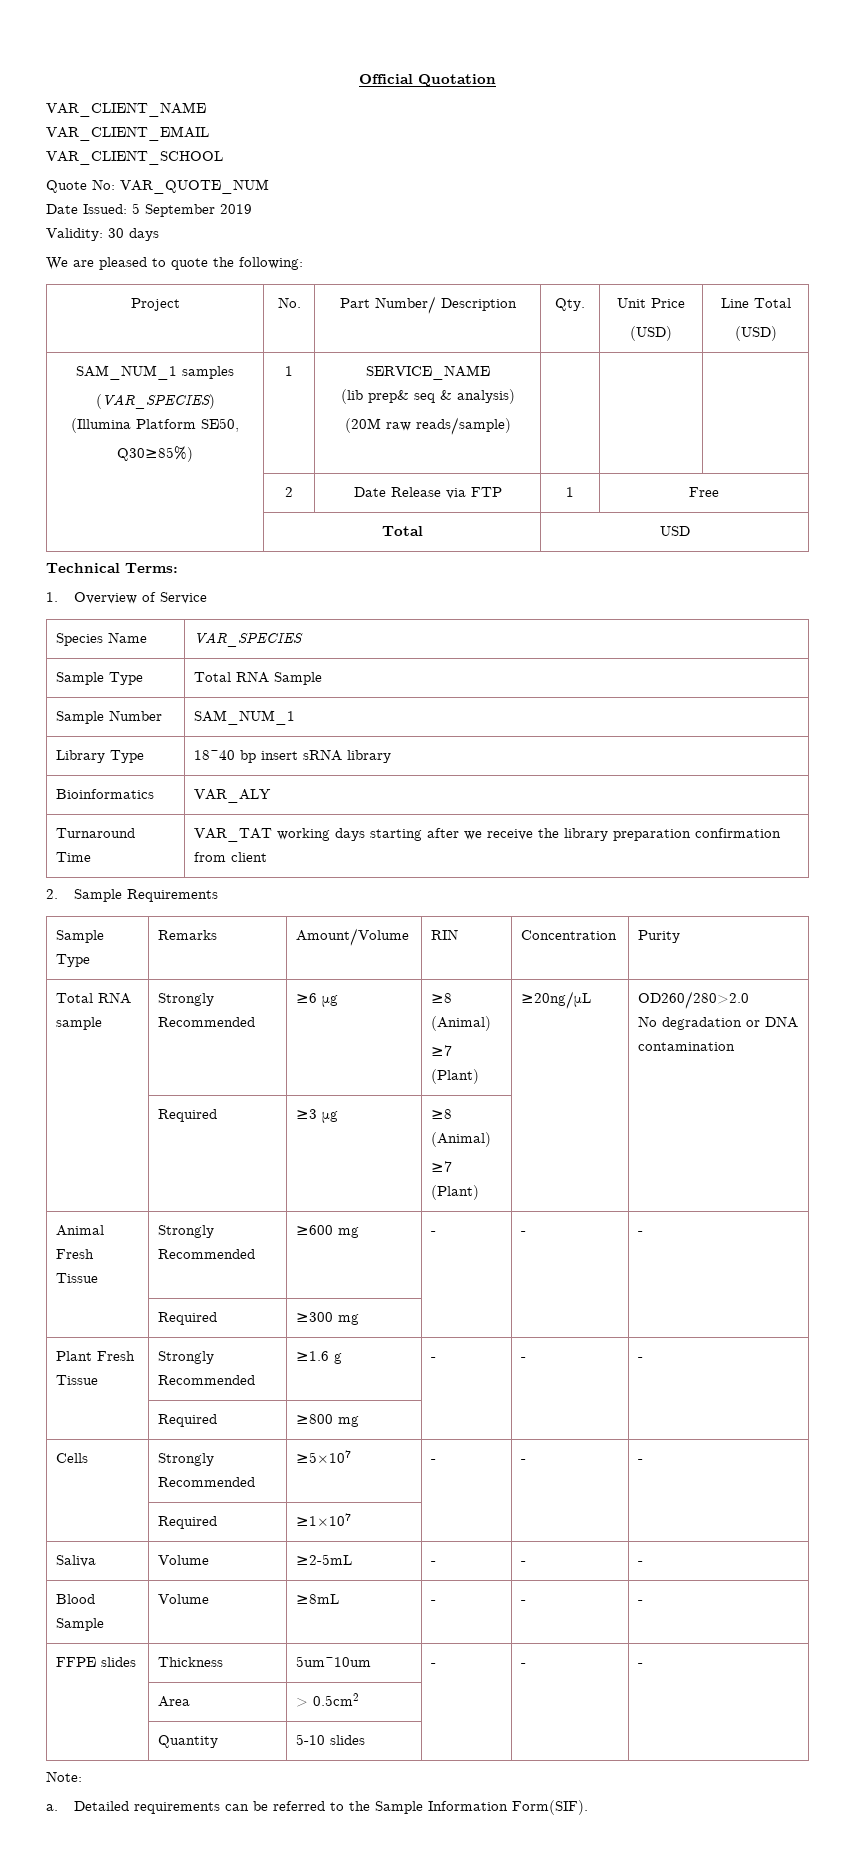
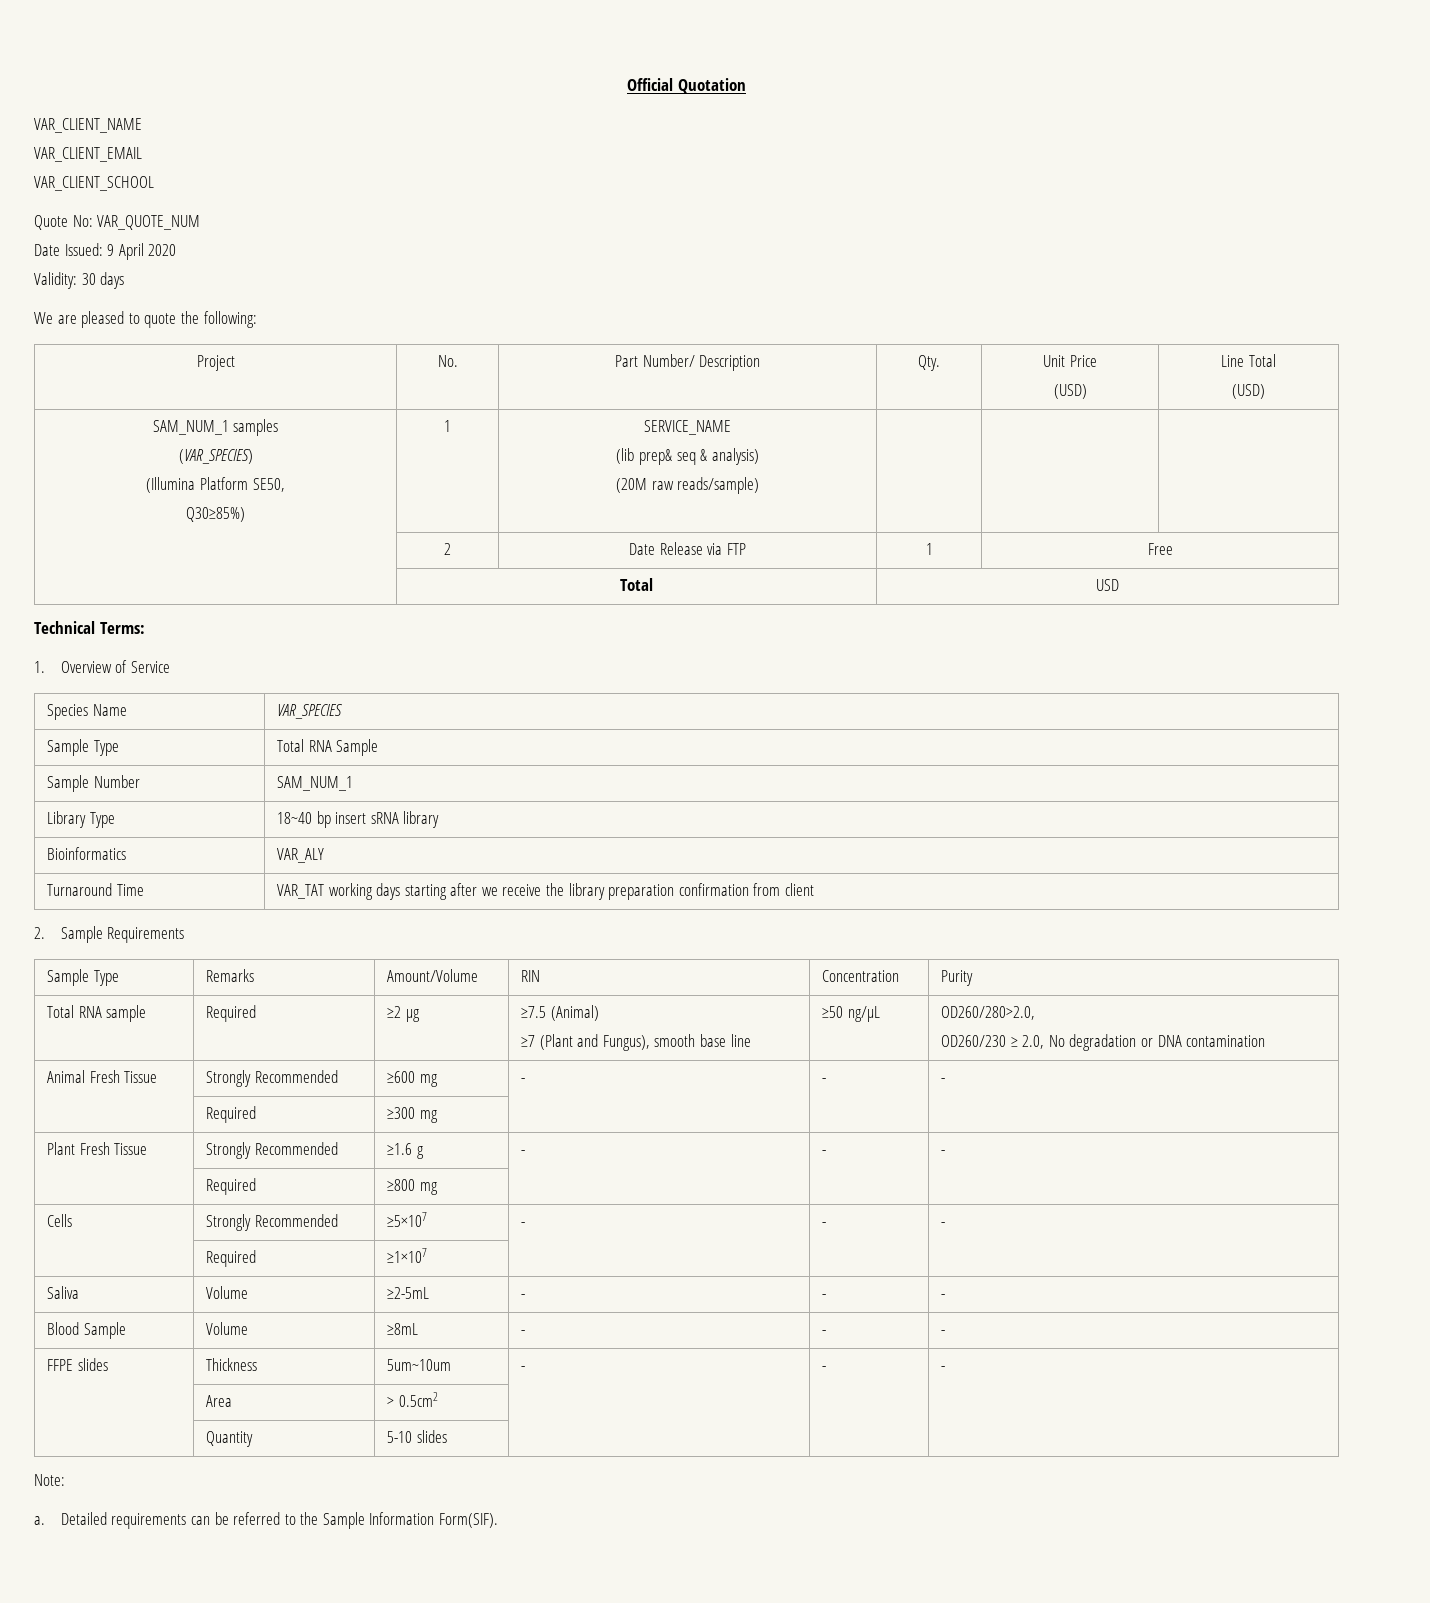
- Date Issued: 5 September 2019
+ Date Issued: 9 April 2020
- Total RNA sample | Strongly Recommended | ≥6 μg | ≥8 (Animal)
- ≥7 (Plant) | ≥20ng/μL | OD260/280>2.0
- No degradation or DNA contamination
+ Total RNA sample | Required | ≥2 μg | ≥7.5 (Animal)
+ ≥7 (Plant and Fungus), smooth base line | ≥50 ng/μL | OD260/280>2.0,
+ OD260/230 ≥ 2.0, No degradation or DNA contamination
- | Required | ≥3 μg | ≥8 (Animal)
- ≥7 (Plant) | |

